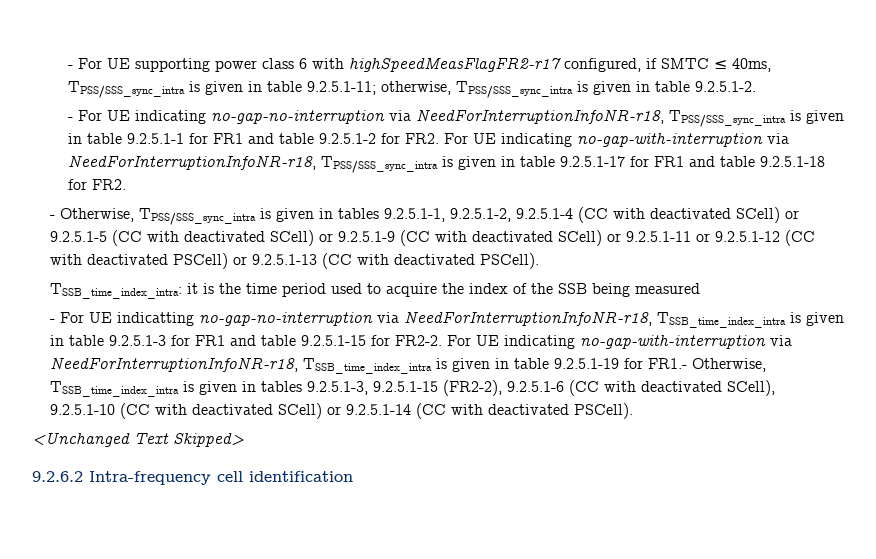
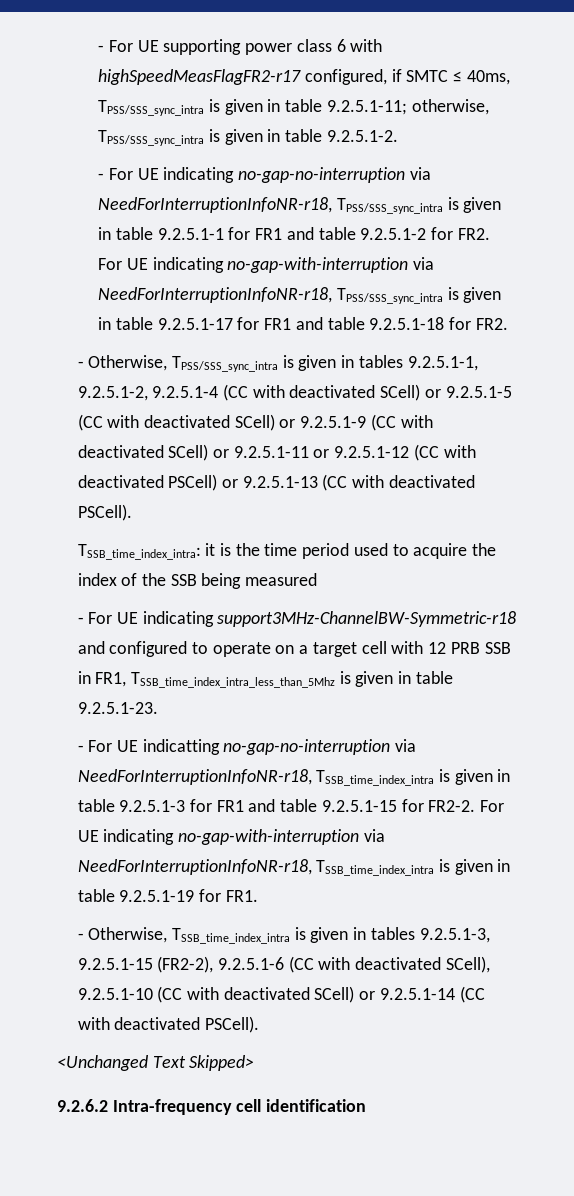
+ - For UE indicating support3MHz-ChannelBW-Symmetric-r18 and configured to operate on a target cell with 12 PRB SSB in FR1, TSSB_time_index_intra_less_than_5Mhz is given in table 9.2.5.1-23.
- For UE indicating no-gap-with-interruption via NeedForInterruptionInfoNR-r18, TSSB_time_index_intra is given in table 9.2.5.1-19 for FR1.- Otherwise, TSSB_time_index_intra is given in tables 9.2.5.1-3, 9.2.5.1-15 (FR2-2), 9.2.5.1-6 (CC with deactivated SCell), 9.2.5.1-10 (CC with deactivated SCell) or 9.2.5.1-14 (CC with deactivated PSCell).
+ For UE indicating no-gap-with-interruption via NeedForInterruptionInfoNR-r18, TSSB_time_index_intra is given in table 9.2.5.1-19 for FR1.
+ - Otherwise, TSSB_time_index_intra is given in tables 9.2.5.1-3, 9.2.5.1-15 (FR2-2), 9.2.5.1-6 (CC with deactivated SCell), 9.2.5.1-10 (CC with deactivated SCell) or 9.2.5.1-14 (CC with deactivated PSCell).

